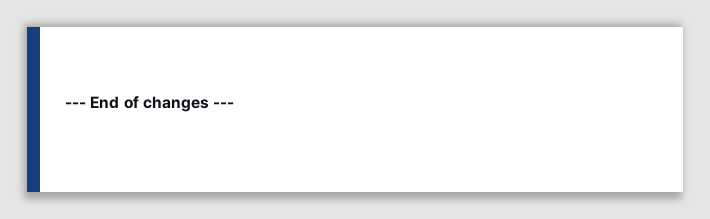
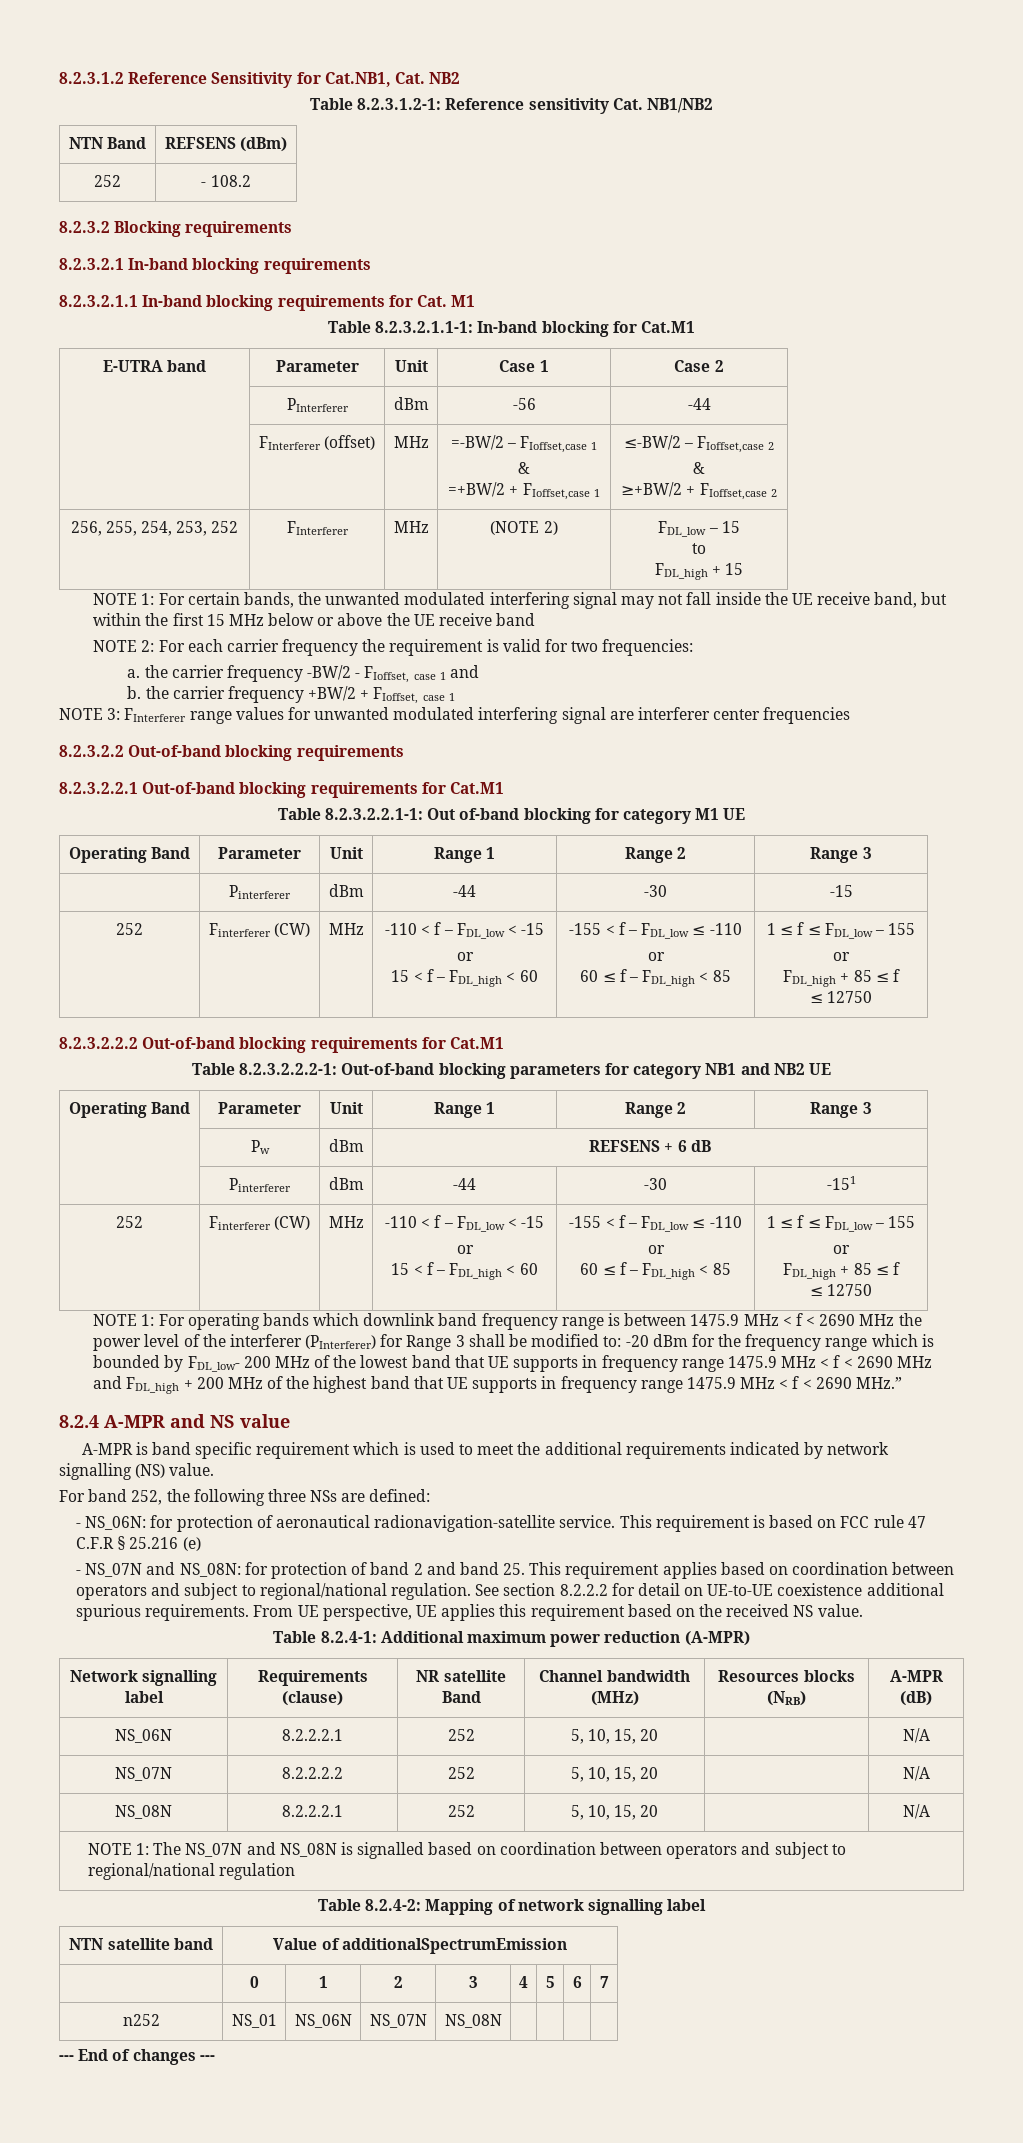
+ 8.2.3.1.2 Reference Sensitivity for Cat.NB1, Cat. NB2
+ Table 8.2.3.1.2-1: Reference sensitivity Cat. NB1/NB2
+ NTN Band | REFSENS (dBm)
+ 252 | - 108.2
+ 8.2.3.2 Blocking requirements
+ 8.2.3.2.1 In-band blocking requirements
+ 8.2.3.2.1.1 In-band blocking requirements for Cat. M1
+ Table 8.2.3.2.1.1-1: In-band blocking for Cat.M1
+ E-UTRA band | Parameter | Unit | Case 1 | Case 2
+ | PInterferer | dBm | -56 | -44
+ | FInterferer (offset) | MHz | =-BW/2 – FIoffset,case 1
+ &
+ =+BW/2 + FIoffset,case 1 | ≤-BW/2 – FIoffset,case 2
+ &
+ ≥+BW/2 + FIoffset,case 2
+ 256, 255, 254, 253, 252 | FInterferer | MHz | (NOTE 2) | FDL_low – 15
+ to
+ FDL_high + 15
+ NOTE 1: For certain bands, the unwanted modulated interfering signal may not fall inside the UE receive band, but within the first 15 MHz below or above the UE receive band
+ NOTE 2: For each carrier frequency the requirement is valid for two frequencies:
+ a. the carrier frequency -BW/2 - FIoffset, case 1 and
+ b. the carrier frequency +BW/2 + FIoffset, case 1
+ NOTE 3: FInterferer range values for unwanted modulated interfering signal are interferer center frequencies
+ 8.2.3.2.2 Out-of-band blocking requirements
+ 8.2.3.2.2.1 Out-of-band blocking requirements for Cat.M1
+ Table 8.2.3.2.2.1-1: Out of-band blocking for category M1 UE
+ Operating Band | Parameter | Unit | Range 1 | Range 2 | Range 3
+ | Pinterferer | dBm | -44 | -30 | -15
+ 252 | Finterferer (CW) | MHz | -110 < f – FDL_low < -15
+ or
+ 15 < f – FDL_high < 60 | -155 < f – FDL_low ≤ -110
+ or
+ 60 ≤ f – FDL_high < 85 | 1 ≤ f ≤ FDL_low – 155
+ or
+ FDL_high + 85 ≤ f
+ ≤ 12750
+ 8.2.3.2.2.2 Out-of-band blocking requirements for Cat.M1
+ Table 8.2.3.2.2.2-1: Out-of-band blocking parameters for category NB1 and NB2 UE
+ Operating Band | Parameter | Unit | Range 1 | Range 2 | Range 3
+ | Pw | dBm | REFSENS + 6 dB
+ | Pinterferer | dBm | -44 | -30 | -151
+ 252 | Finterferer (CW) | MHz | -110 < f – FDL_low < -15
+ or
+ 15 < f – FDL_high < 60 | -155 < f – FDL_low ≤ -110
+ or
+ 60 ≤ f – FDL_high < 85 | 1 ≤ f ≤ FDL_low – 155
+ or
+ FDL_high + 85 ≤ f
+ ≤ 12750
+ NOTE 1: For operating bands which downlink band frequency range is between 1475.9 MHz < f < 2690 MHz the power level of the interferer (PInterferer) for Range 3 shall be modified to: -20 dBm for the frequency range which is bounded by FDL_low- 200 MHz of the lowest band that UE supports in frequency range 1475.9 MHz < f < 2690 MHz and FDL_high + 200 MHz of the highest band that UE supports in frequency range 1475.9 MHz < f < 2690 MHz.”
+ 8.2.4 A-MPR and NS value
+ A-MPR is band specific requirement which is used to meet the additional requirements indicated by network signalling (NS) value.
+ For band 252, the following three NSs are defined:
+ - NS_06N: for protection of aeronautical radionavigation-satellite service. This requirement is based on FCC rule 47 C.F.R § 25.216 (e)
+ - NS_07N and NS_08N: for protection of band 2 and band 25. This requirement applies based on coordination between operators and subject to regional/national regulation. See section 8.2.2.2 for detail on UE-to-UE coexistence additional spurious requirements. From UE perspective, UE applies this requirement based on the received NS value.
+ Table 8.2.4-1: Additional maximum power reduction (A-MPR)
+ Network signalling label | Requirements (clause) | NR satellite Band | Channel bandwidth (MHz) | Resources blocks (NRB) | A-MPR (dB)
+ NS_06N | 8.2.2.2.1 | 252 | 5, 10, 15, 20 | | N/A
+ NS_07N | 8.2.2.2.2 | 252 | 5, 10, 15, 20 | | N/A
+ NS_08N | 8.2.2.2.1 | 252 | 5, 10, 15, 20 | | N/A
+ NOTE 1: The NS_07N and NS_08N is signalled based on coordination between operators and subject to regional/national regulation
+ Table 8.2.4-2: Mapping of network signalling label
+ NTN satellite band | Value of additionalSpectrumEmission
+ | 0 | 1 | 2 | 3 | 4 | 5 | 6 | 7
+ n252 | NS_01 | NS_06N | NS_07N | NS_08N | | | |

